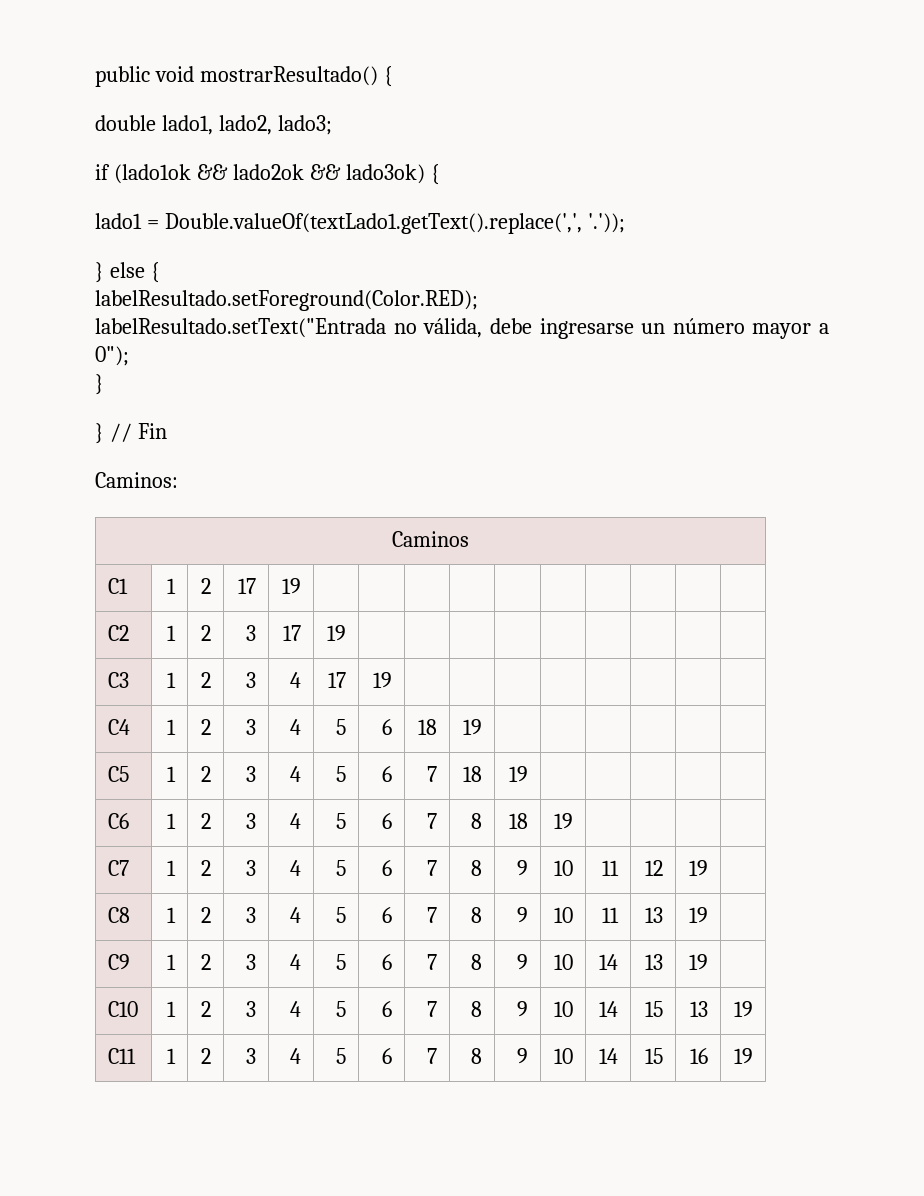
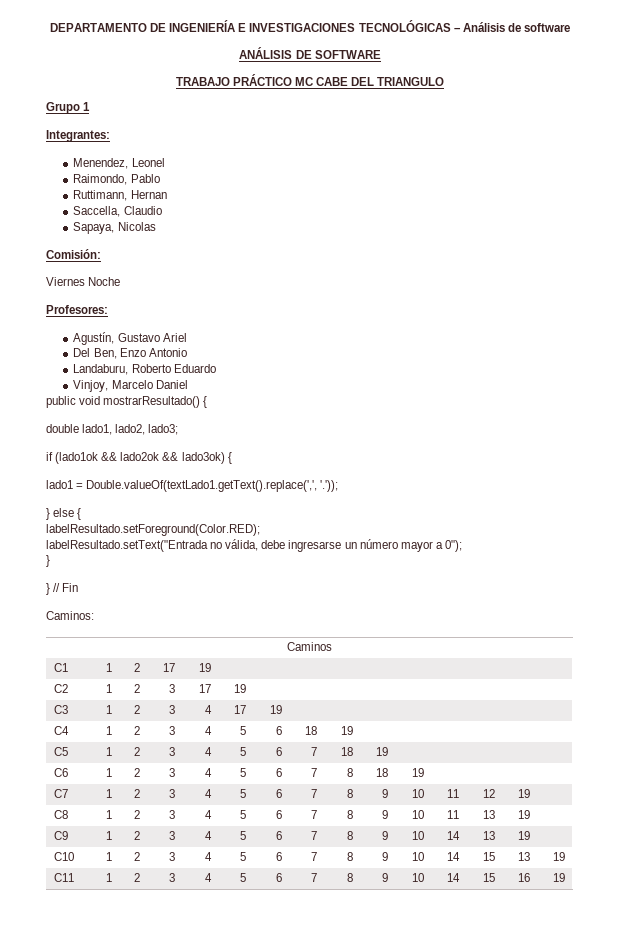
+ DEPARTAMENTO DE INGENIERÍA E INVESTIGACIONES TECNOLÓGICAS – Análisis de software
+ ANÁLISIS DE SOFTWARE
+ TRABAJO PRÁCTICO MC CABE DEL TRIANGULO
+ Grupo 1
+ Integrantes:
+ Menendez, Leonel
+ Raimondo, Pablo
+ Ruttimann, Hernan
+ Saccella, Claudio
+ Sapaya, Nicolas
+ Comisión:
+ Viernes Noche
+ Profesores:
+ Agustín, Gustavo Ariel
+ Del Ben, Enzo Antonio
+ Landaburu, Roberto Eduardo
+ Vinjoy, Marcelo Daniel

